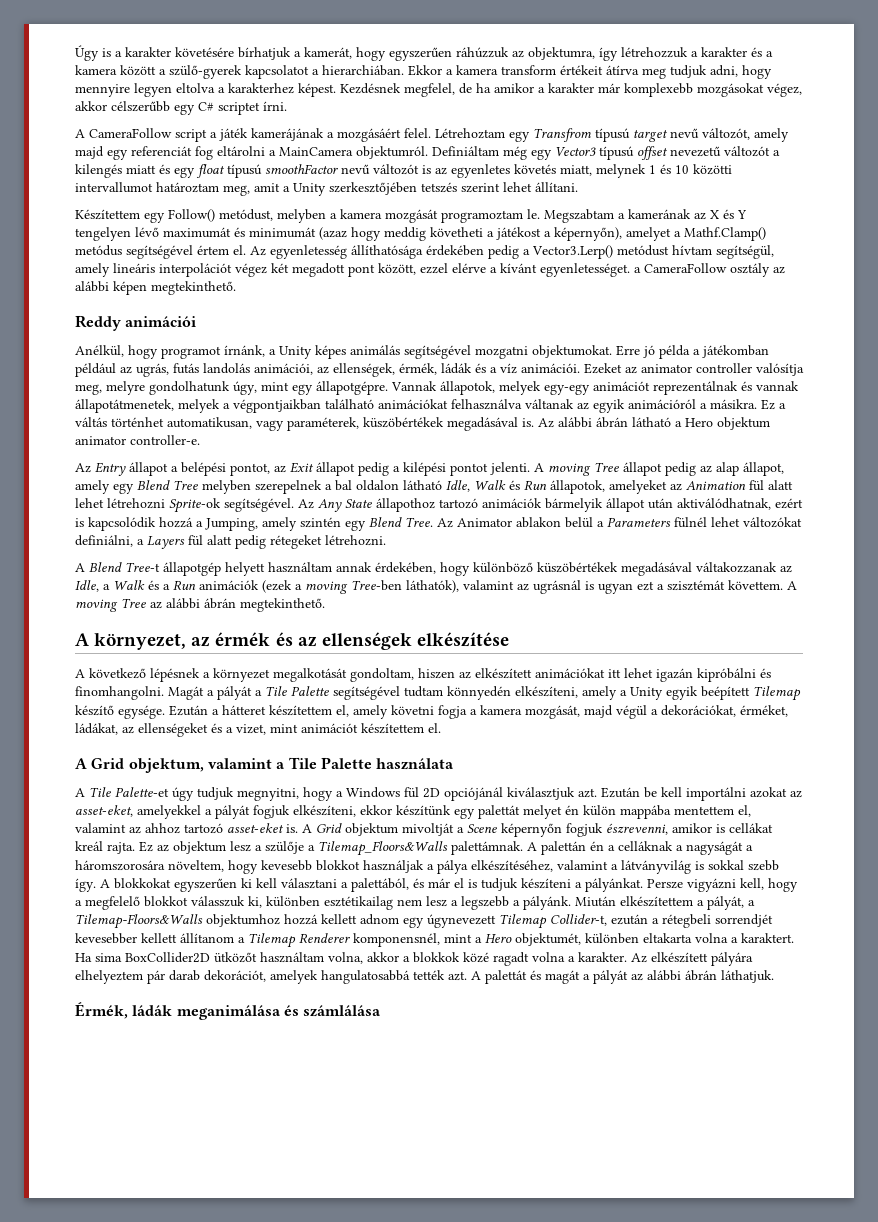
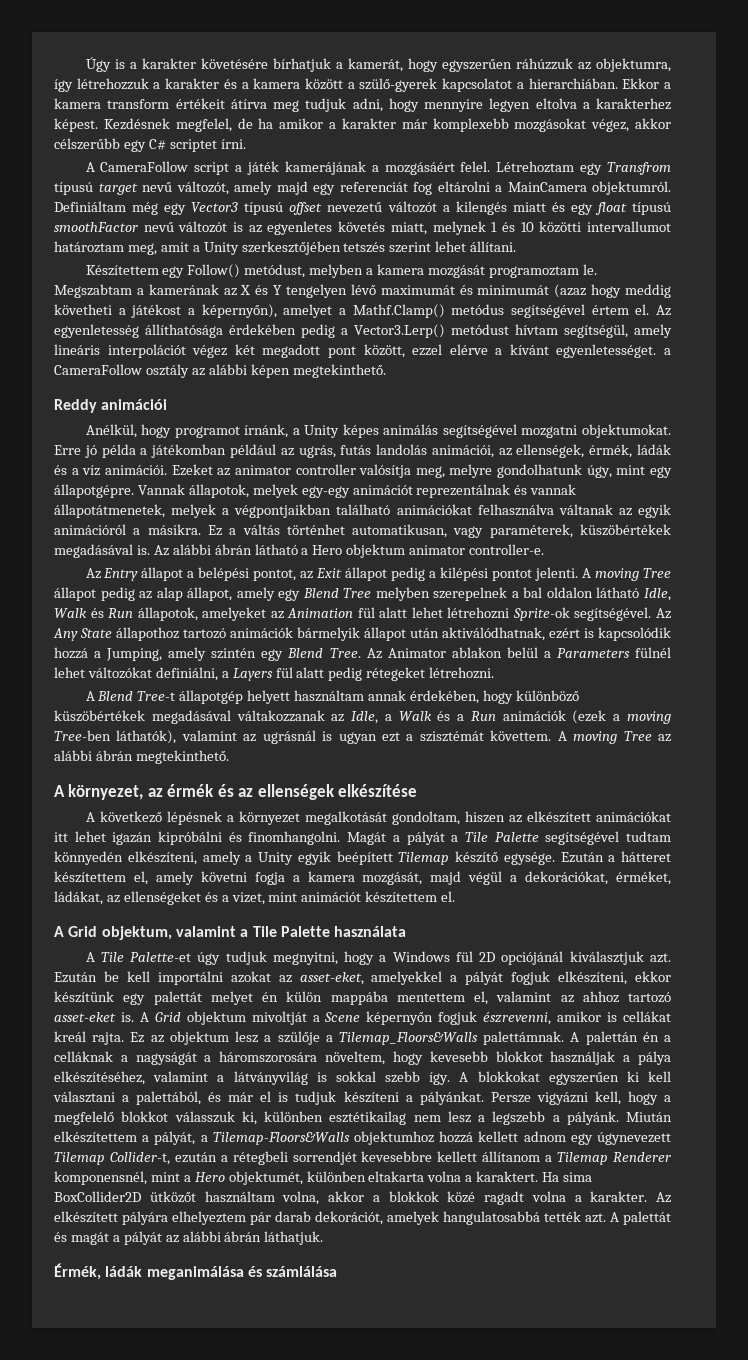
- Miután elkészítettem a pályát, a Tilemap-Floors&Walls objektumhoz hozzá kellett adnom egy úgynevezett Tilemap Collider-t, ezután a rétegbeli sorrendjét kevesebber kellett állítanom a Tilemap Renderer komponensnél, mint a Hero objektumét, különben eltakarta volna a karaktert.
+ Miután elkészítettem a pályát, a Tilemap-Floors&Walls objektumhoz hozzá kellett adnom egy úgynevezett Tilemap Collider-t, ezután a rétegbeli sorrendjét kevesebbre kellett állítanom a Tilemap Renderer komponensnél, mint a Hero objektumét, különben eltakarta volna a karaktert.

